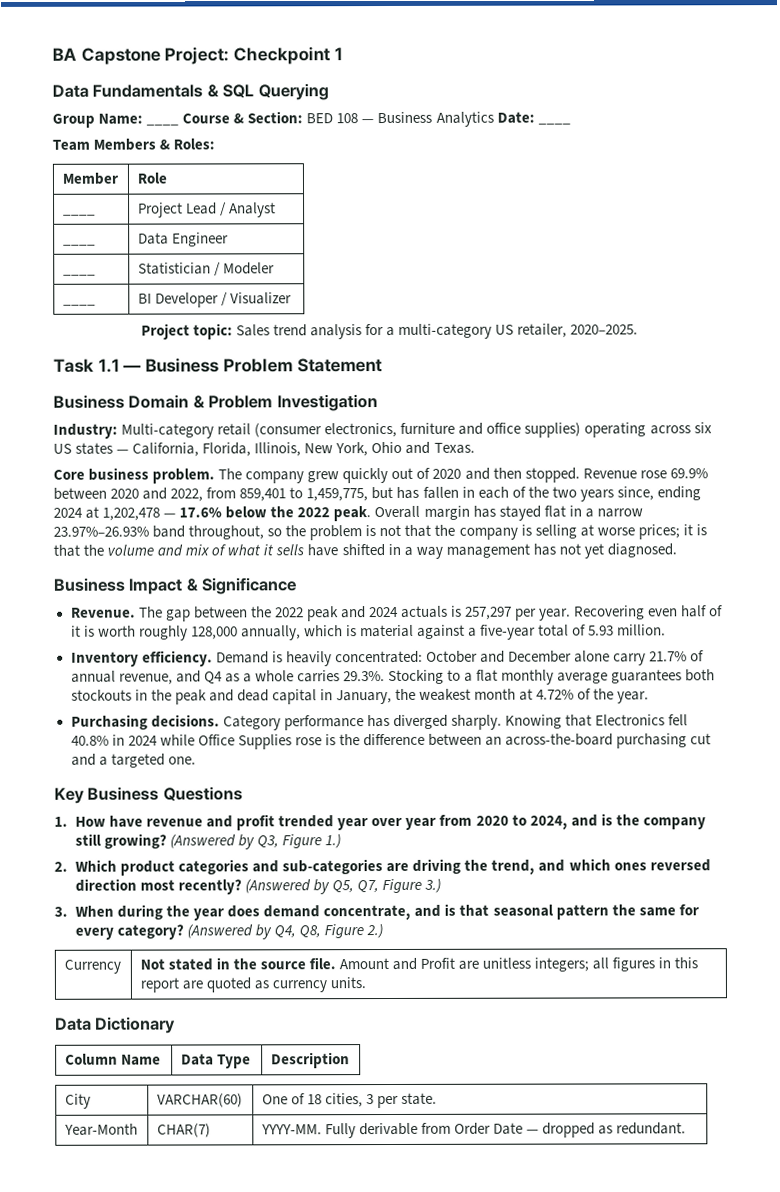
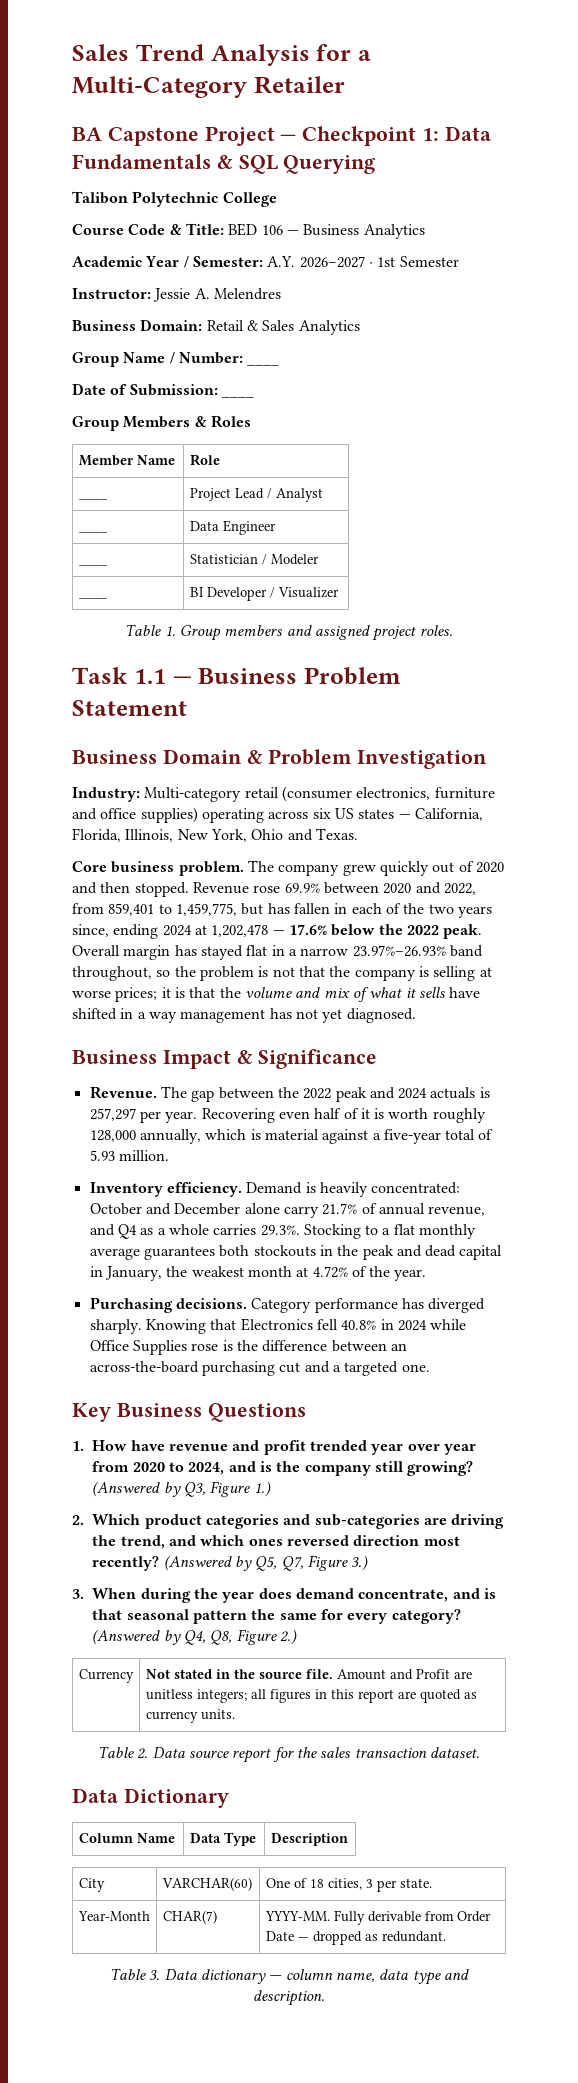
- BA Capstone Project: Checkpoint 1
- Data Fundamentals & SQL Querying
+ Sales Trend Analysis for a Multi-Category Retailer
+ BA Capstone Project — Checkpoint 1: Data Fundamentals & SQL Querying
- Group Name: ____ Course & Section: BED 108 — Business Analytics Date: ____
- Team Members & Roles:
+ Talibon Polytechnic College
+ Course Code & Title: BED 106 — Business Analytics
+ Academic Year / Semester: A.Y. 2026–2027 · 1st Semester
+ Instructor: Jessie A. Melendres
+ Business Domain: Retail & Sales Analytics
+ Group Name / Number: ____
+ Date of Submission: ____
+ Group Members & Roles
- Member | Role
+ Member Name | Role
- Project topic: Sales trend analysis for a multi-category US retailer, 2020–2025.
+ Table 1. Group members and assigned project roles.
+ Table 2. Data source report for the sales transaction dataset.
+ Table 3. Data dictionary — column name, data type and description.

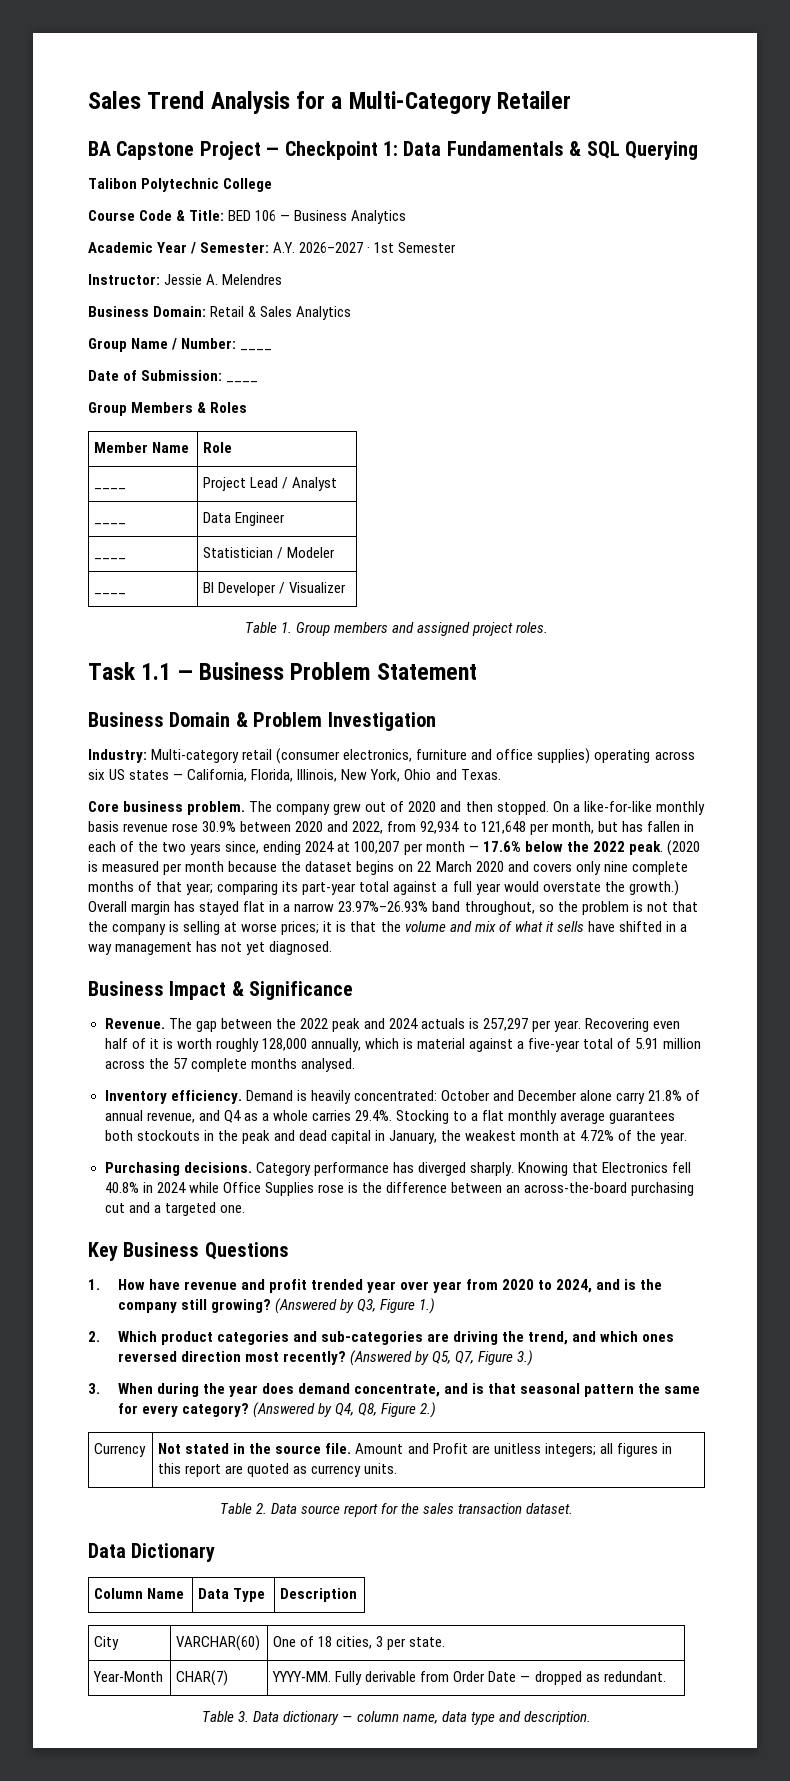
- The company grew quickly out of 2020 and then stopped.
+ The company grew out of 2020 and then stopped.
- Revenue rose 69.9% between 2020 and 2022, from 859,401 to 1,459,775, but has fallen in each of the two years since, ending 2024 at 1,202,478 — 17.6% below the 2022 peak.
+ On a like-for-like monthly basis revenue rose 30.9% between 2020 and 2022, from 92,934 to 121,648 per month, but has fallen in each of the two years since, ending 2024 at 100,207 per month — 17.6% below the 2022 peak.
+ (2020 is measured per month because the dataset begins on 22 March 2020 and covers only nine complete months of that year; comparing its part-year total against a full year would overstate the growth.)
- Recovering even half of it is worth roughly 128,000 annually, which is material against a five-year total of 5.93 million.
+ Recovering even half of it is worth roughly 128,000 annually, which is material against a five-year total of 5.91 million across the 57 complete months analysed.
- Demand is heavily concentrated: October and December alone carry 21.7% of annual revenue, and Q4 as a whole carries 29.3%. Stocking to a flat monthly average guarantees both stockouts in the peak and dead capital in January, the weakest month at 4.72% of the year.
+ Demand is heavily concentrated: October and December alone carry 21.8% of annual revenue, and Q4 as a whole carries 29.4%. Stocking to a flat monthly average guarantees both stockouts in the peak and dead capital in January, the weakest month at 4.72% of the year.

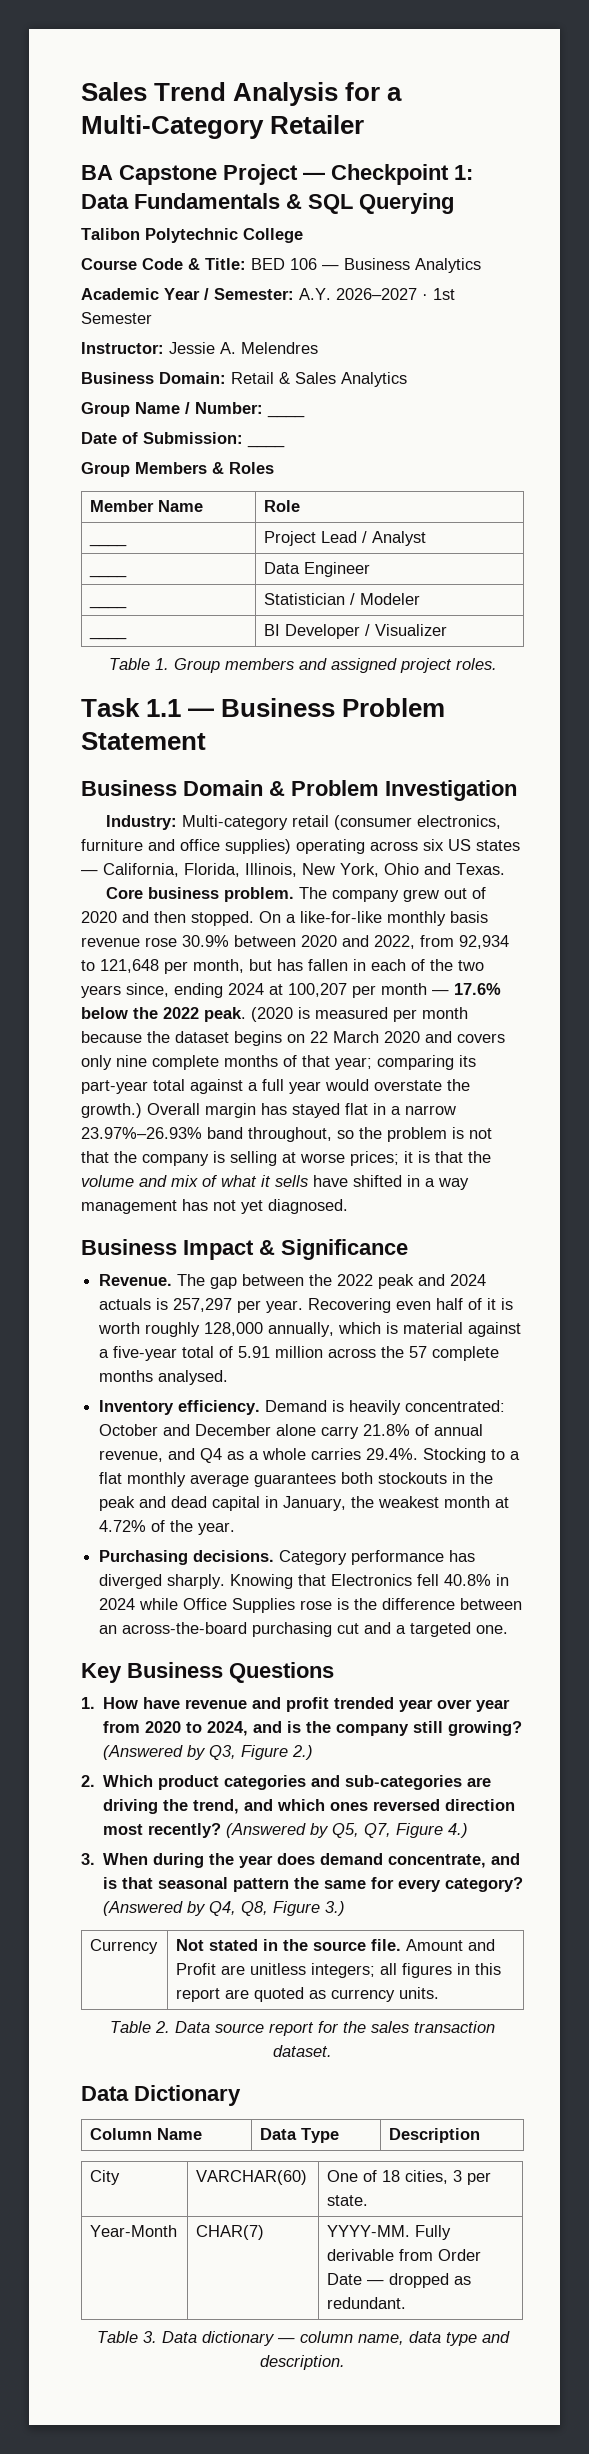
- (Answered by Q3, Figure 1.)
+ (Answered by Q3, Figure 2.)
- (Answered by Q5, Q7, Figure 3.)
+ (Answered by Q5, Q7, Figure 4.)
- (Answered by Q4, Q8, Figure 2.)
+ (Answered by Q4, Q8, Figure 3.)

